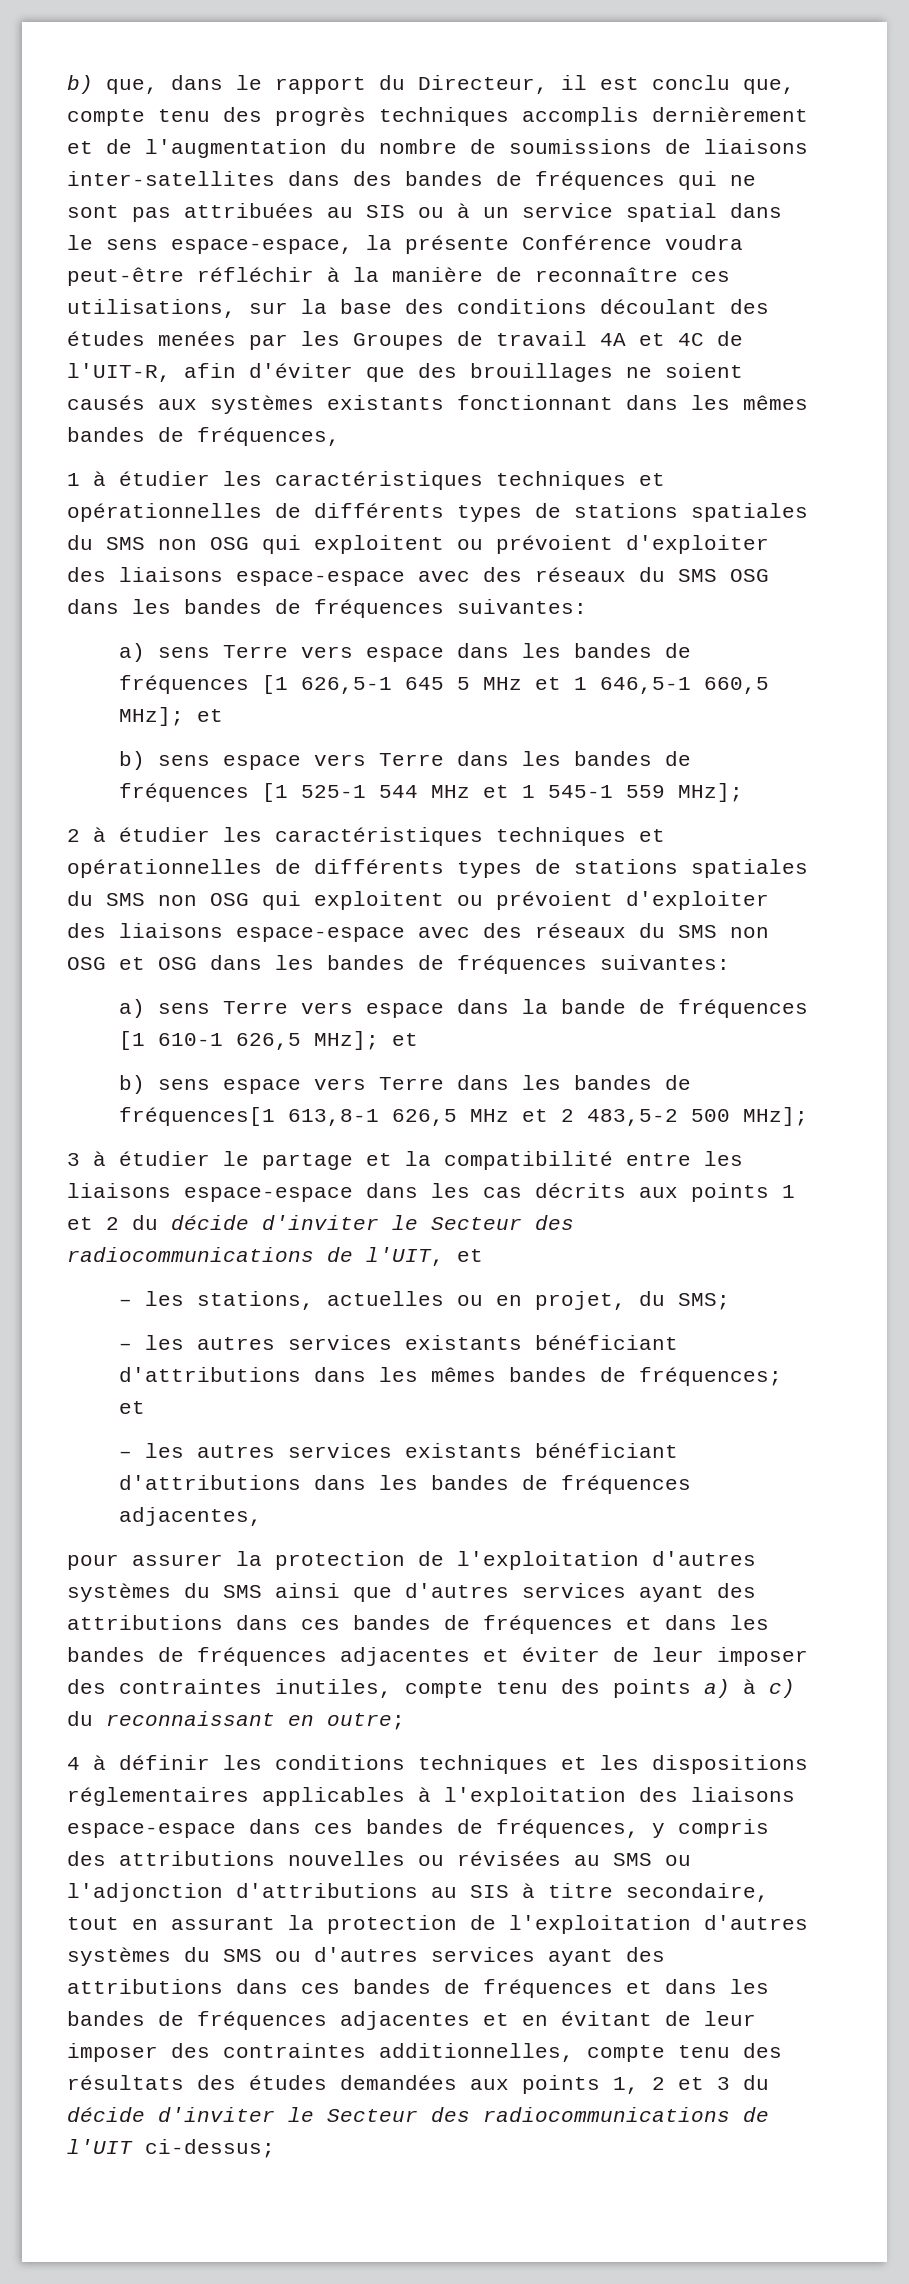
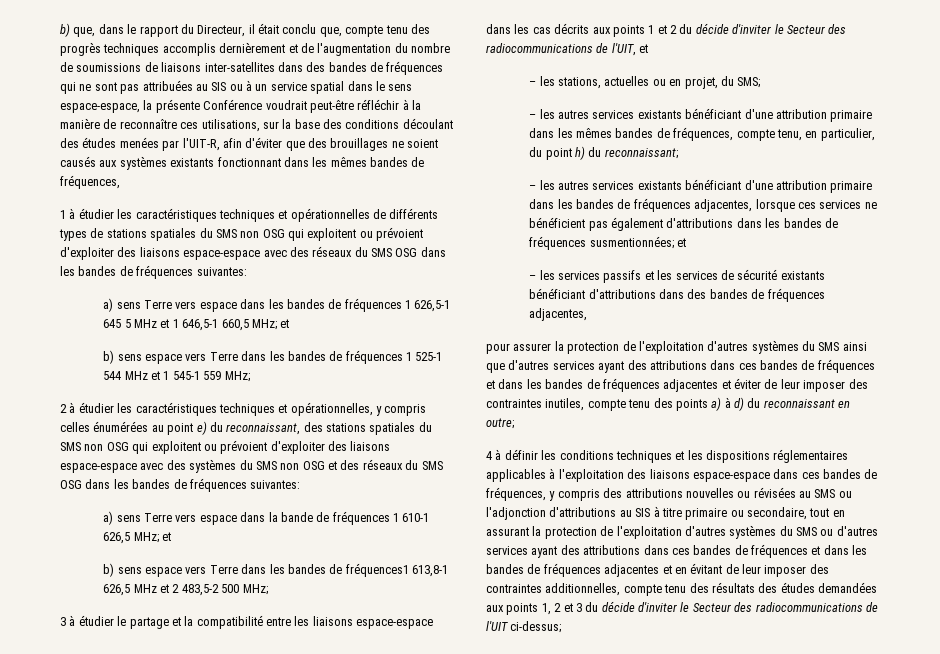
- b) que, dans le rapport du Directeur, il est conclu que, compte tenu des progrès techniques accomplis dernièrement et de l'augmentation du nombre de soumissions de liaisons inter-satellites dans des bandes de fréquences qui ne sont pas attribuées au SIS ou à un service spatial dans le sens espace-espace, la présente Conférence voudra peut-être réfléchir à la manière de reconnaître ces utilisations, sur la base des conditions découlant des études menées par les Groupes de travail 4A et 4C de l'UIT-R, afin d'éviter que des brouillages ne soient causés aux systèmes existants fonctionnant dans les mêmes bandes de fréquences,
+ b) que, dans le rapport du Directeur, il était conclu que, compte tenu des progrès techniques accomplis dernièrement et de l'augmentation du nombre de soumissions de liaisons inter-satellites dans des bandes de fréquences qui ne sont pas attribuées au SIS ou à un service spatial dans le sens espace-espace, la présente Conférence voudrait peut-être réfléchir à la manière de reconnaître ces utilisations, sur la base des conditions découlant des études menées par l'UIT-R, afin d'éviter que des brouillages ne soient causés aux systèmes existants fonctionnant dans les mêmes bandes de fréquences,
- a) sens Terre vers espace dans les bandes de fréquences [1 626,5-1 645 5 MHz et 1 646,5-1 660,5 MHz]; et
+ a) sens Terre vers espace dans les bandes de fréquences 1 626,5-1 645 5 MHz et 1 646,5-1 660,5 MHz; et
- b) sens espace vers Terre dans les bandes de fréquences [1 525-1 544 MHz et 1 545-1 559 MHz];
+ b) sens espace vers Terre dans les bandes de fréquences 1 525-1 544 MHz et 1 545-1 559 MHz;
- 2 à étudier les caractéristiques techniques et opérationnelles de différents types de stations spatiales du SMS non OSG qui exploitent ou prévoient d'exploiter des liaisons espace-espace avec des réseaux du SMS non OSG et OSG dans les bandes de fréquences suivantes:
+ 2 à étudier les caractéristiques techniques et opérationnelles, y compris celles énumérées au point e) du reconnaissant, des stations spatiales du SMS non OSG qui exploitent ou prévoient d'exploiter des liaisons espace-espace avec des systèmes du SMS non OSG et des réseaux du SMS OSG dans les bandes de fréquences suivantes:
- a) sens Terre vers espace dans la bande de fréquences [1 610-1 626,5 MHz]; et
+ a) sens Terre vers espace dans la bande de fréquences 1 610-1 626,5 MHz; et
- b) sens espace vers Terre dans les bandes de fréquences[1 613,8-1 626,5 MHz et 2 483,5-2 500 MHz];
+ b) sens espace vers Terre dans les bandes de fréquences1 613,8-1 626,5 MHz et 2 483,5-2 500 MHz;
- – les autres services existants bénéficiant d'attributions dans les mêmes bandes de fréquences; et
- – les autres services existants bénéficiant d'attributions dans les bandes de fréquences adjacentes,
+ – les autres services existants bénéficiant d'une attribution primaire dans les mêmes bandes de fréquences, compte tenu, en particulier, du point h) du reconnaissant;
+ – les autres services existants bénéficiant d'une attribution primaire dans les bandes de fréquences adjacentes, lorsque ces services ne bénéficient pas également d'attributions dans les bandes de fréquences susmentionnées; et
+ – les services passifs et les services de sécurité existants bénéficiant d'attributions dans des bandes de fréquences adjacentes,
- pour assurer la protection de l'exploitation d'autres systèmes du SMS ainsi que d'autres services ayant des attributions dans ces bandes de fréquences et dans les bandes de fréquences adjacentes et éviter de leur imposer des contraintes inutiles, compte tenu des points a) à c) du reconnaissant en outre;
+ pour assurer la protection de l'exploitation d'autres systèmes du SMS ainsi que d'autres services ayant des attributions dans ces bandes de fréquences et dans les bandes de fréquences adjacentes et éviter de leur imposer des contraintes inutiles, compte tenu des points a) à d) du reconnaissant en outre;
- 4 à définir les conditions techniques et les dispositions réglementaires applicables à l'exploitation des liaisons espace-espace dans ces bandes de fréquences, y compris des attributions nouvelles ou révisées au SMS ou l'adjonction d'attributions au SIS à titre secondaire, tout en assurant la protection de l'exploitation d'autres systèmes du SMS ou d'autres services ayant des attributions dans ces bandes de fréquences et dans les bandes de fréquences adjacentes et en évitant de leur imposer des contraintes additionnelles, compte tenu des résultats des études demandées aux points 1, 2 et 3 du décide d'inviter le Secteur des radiocommunications de l'UIT ci-dessus;
+ 4 à définir les conditions techniques et les dispositions réglementaires applicables à l'exploitation des liaisons espace-espace dans ces bandes de fréquences, y compris des attributions nouvelles ou révisées au SMS ou l'adjonction d'attributions au SIS à titre primaire ou secondaire, tout en assurant la protection de l'exploitation d'autres systèmes du SMS ou d'autres services ayant des attributions dans ces bandes de fréquences et dans les bandes de fréquences adjacentes et en évitant de leur imposer des contraintes additionnelles, compte tenu des résultats des études demandées aux points 1, 2 et 3 du décide d'inviter le Secteur des radiocommunications de l'UIT ci-dessus;

